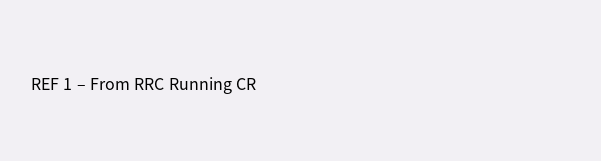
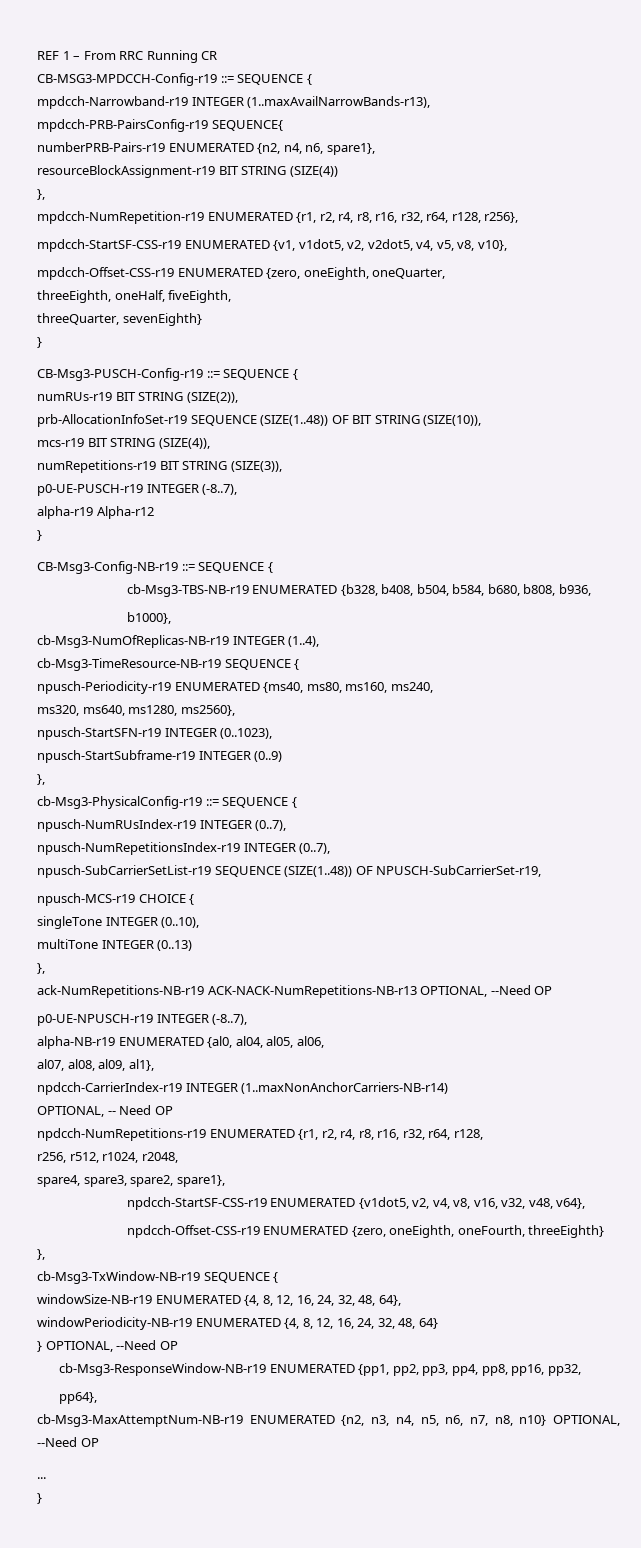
+ CB-MSG3-MPDCCH-Config-r19 ::= SEQUENCE {
+ mpdcch-Narrowband-r19 INTEGER (1..maxAvailNarrowBands-r13),
+ mpdcch-PRB-PairsConfig-r19 SEQUENCE{
+ numberPRB-Pairs-r19 ENUMERATED {n2, n4, n6, spare1},
+ resourceBlockAssignment-r19 BIT STRING (SIZE(4))
+ },
+ mpdcch-NumRepetition-r19 ENUMERATED {r1, r2, r4, r8, r16, r32, r64, r128, r256},
+ mpdcch-StartSF-CSS-r19 ENUMERATED {v1, v1dot5, v2, v2dot5, v4, v5, v8, v10},
+ mpdcch-Offset-CSS-r19 ENUMERATED {zero, oneEighth, oneQuarter,
+ threeEighth, oneHalf, fiveEighth,
+ threeQuarter, sevenEighth}
+ }
+ CB-Msg3-PUSCH-Config-r19 ::= SEQUENCE {
+ numRUs-r19 BIT STRING (SIZE(2)),
+ prb-AllocationInfoSet-r19 SEQUENCE (SIZE(1..48)) OF BIT STRING (SIZE(10)),
+ mcs-r19 BIT STRING (SIZE(4)),
+ numRepetitions-r19 BIT STRING (SIZE(3)),
+ p0-UE-PUSCH-r19 INTEGER (-8..7),
+ alpha-r19 Alpha-r12
+ }
+ CB-Msg3-Config-NB-r19 ::= SEQUENCE {
+ cb-Msg3-TBS-NB-r19 ENUMERATED {b328, b408, b504, b584, b680, b808, b936,
+ b1000},
+ cb-Msg3-NumOfReplicas-NB-r19 INTEGER (1..4),
+ cb-Msg3-TimeResource-NB-r19 SEQUENCE {
+ npusch-Periodicity-r19 ENUMERATED {ms40, ms80, ms160, ms240,
+ ms320, ms640, ms1280, ms2560},
+ npusch-StartSFN-r19 INTEGER (0..1023),
+ npusch-StartSubframe-r19 INTEGER (0..9)
+ },
+ cb-Msg3-PhysicalConfig-r19 ::= SEQUENCE {
+ npusch-NumRUsIndex-r19 INTEGER (0..7),
+ npusch-NumRepetitionsIndex-r19 INTEGER (0..7),
+ npusch-SubCarrierSetList-r19 SEQUENCE (SIZE(1..48)) OF NPUSCH-SubCarrierSet-r19,
+ npusch-MCS-r19 CHOICE {
+ singleTone INTEGER (0..10),
+ multiTone INTEGER (0..13)
+ },
+ ack-NumRepetitions-NB-r19 ACK-NACK-NumRepetitions-NB-r13 OPTIONAL, --Need OP
+ p0-UE-NPUSCH-r19 INTEGER (-8..7),
+ alpha-NB-r19 ENUMERATED {al0, al04, al05, al06,
+ al07, al08, al09, al1},
+ npdcch-CarrierIndex-r19 INTEGER (1..maxNonAnchorCarriers-NB-r14)
+ OPTIONAL, -- Need OP
+ npdcch-NumRepetitions-r19 ENUMERATED {r1, r2, r4, r8, r16, r32, r64, r128,
+ r256, r512, r1024, r2048,
+ spare4, spare3, spare2, spare1},
+ npdcch-StartSF-CSS-r19 ENUMERATED {v1dot5, v2, v4, v8, v16, v32, v48, v64},
+ npdcch-Offset-CSS-r19 ENUMERATED {zero, oneEighth, oneFourth, threeEighth}
+ },
+ cb-Msg3-TxWindow-NB-r19 SEQUENCE {
+ windowSize-NB-r19 ENUMERATED {4, 8, 12, 16, 24, 32, 48, 64},
+ windowPeriodicity-NB-r19 ENUMERATED {4, 8, 12, 16, 24, 32, 48, 64}
+ } OPTIONAL, --Need OP
+ cb-Msg3-ResponseWindow-NB-r19 ENUMERATED {pp1, pp2, pp3, pp4, pp8, pp16, pp32,
+ pp64},
+ cb-Msg3-MaxAttemptNum-NB-r19 ENUMERATED {n2, n3, n4, n5, n6, n7, n8, n10} OPTIONAL, --Need OP
+ ...
+ }

